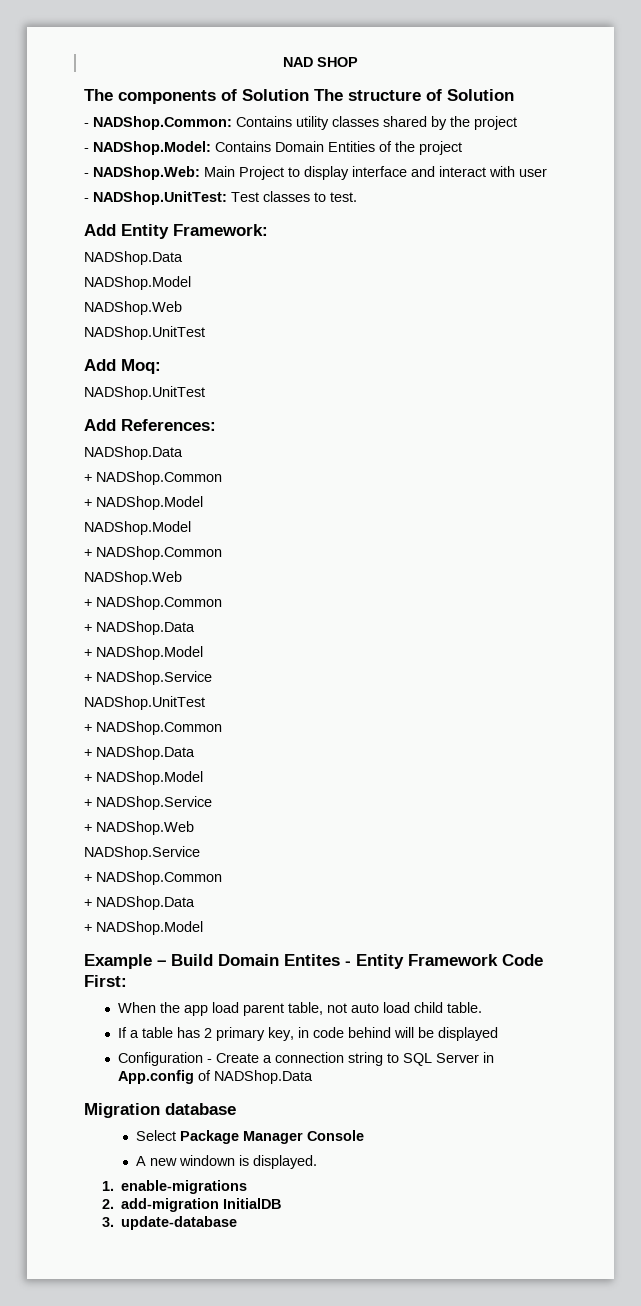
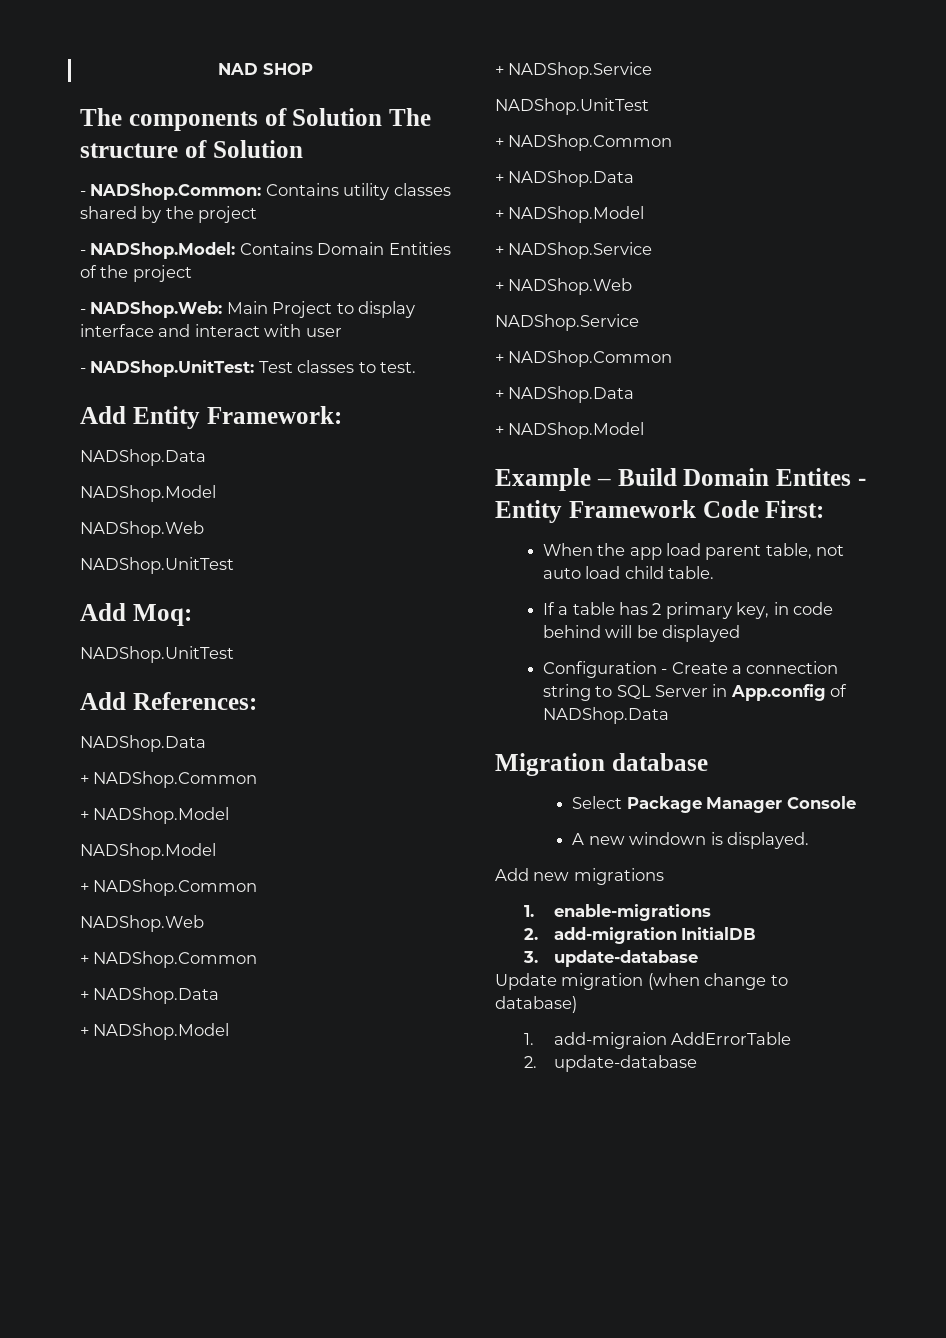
+ Add new migrations
+ Update migration (when change to database)
+ 1. add-migraion AddErrorTable
+ 2. update-database

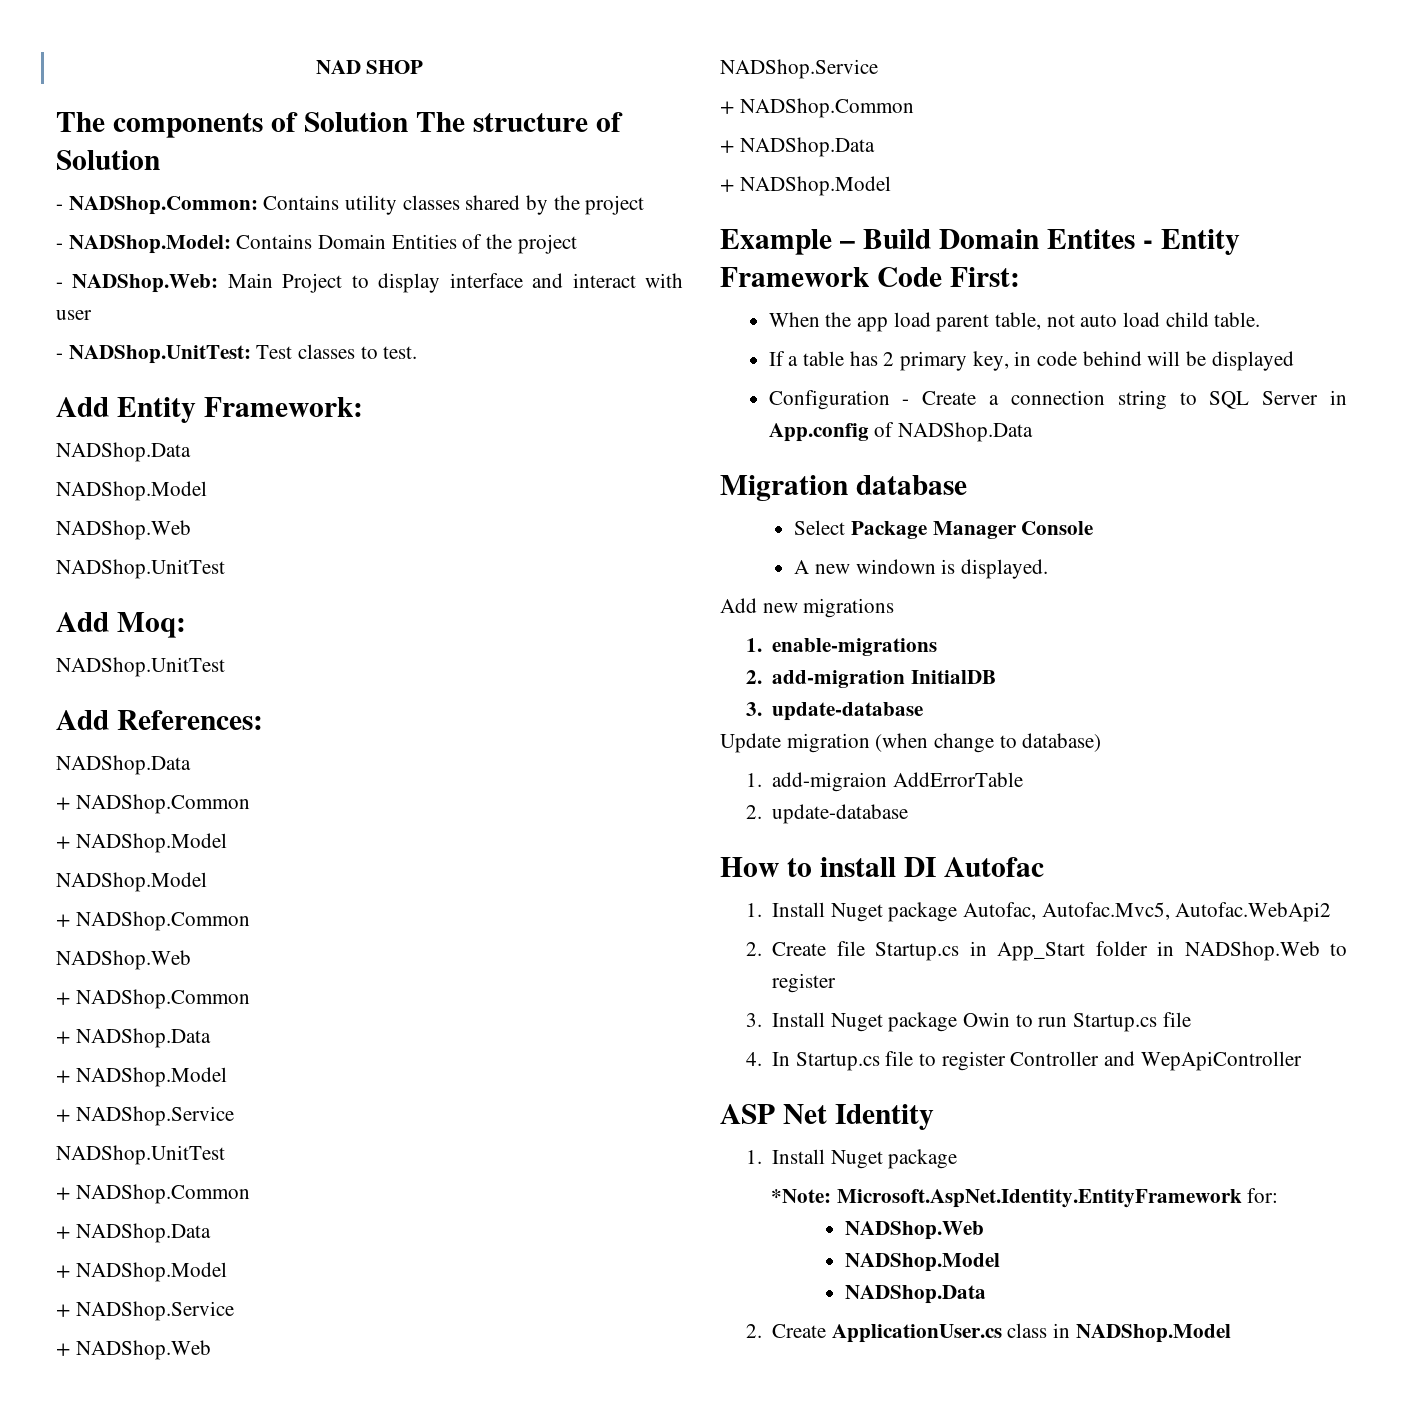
+ How to install DI Autofac
+ 1. Install Nuget package Autofac, Autofac.Mvc5, Autofac.WebApi2
+ 2. Create file Startup.cs in App_Start folder in NADShop.Web to register
+ 3. Install Nuget package Owin to run Startup.cs file
+ 4. In Startup.cs file to register Controller and WepApiController
+ ASP Net Identity
+ 1. Install Nuget package
+ *Note: Microsoft.AspNet.Identity.EntityFramework for:
+ NADShop.Web
+ NADShop.Model
+ NADShop.Data
+ 2. Create ApplicationUser.cs class in NADShop.Model

